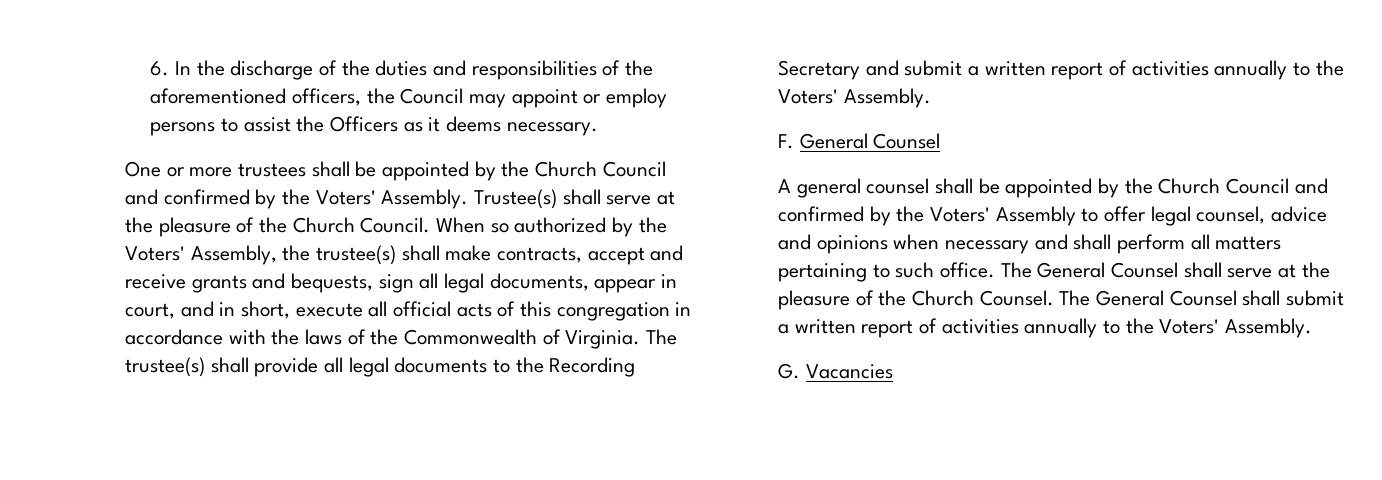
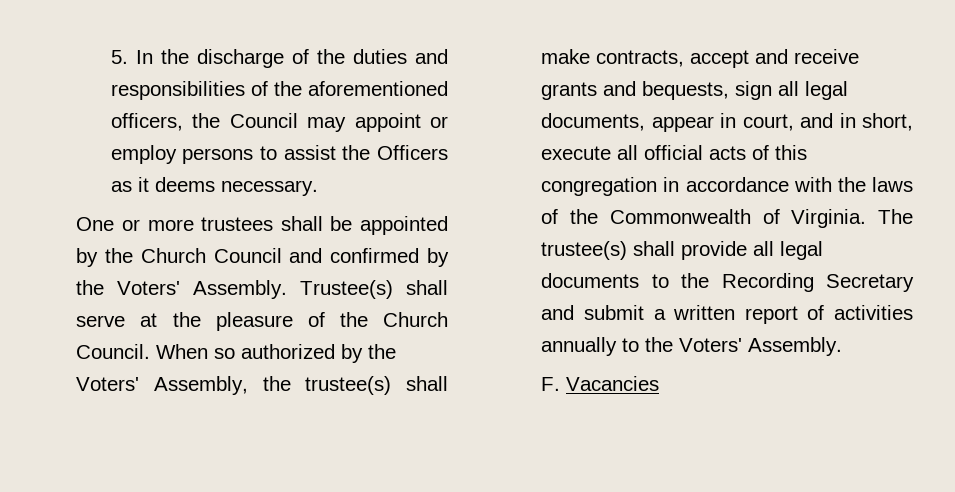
- 6. In the discharge of the duties and responsibilities of the aforementioned officers, the Council may appoint or employ persons to assist the Officers as it deems necessary.
+ 5. In the discharge of the duties and responsibilities of the aforementioned officers, the Council may appoint or employ persons to assist the Officers as it deems necessary.
- F. General Counsel
- A general counsel shall be appointed by the Church Council and confirmed by the Voters' Assembly to offer legal counsel, advice and opinions when necessary and shall perform all matters pertaining to such office. The General Counsel shall serve at the pleasure of the Church Counsel. The General Counsel shall submit a written report of activities annually to the Voters' Assembly.
- G. Vacancies
+ F. Vacancies

